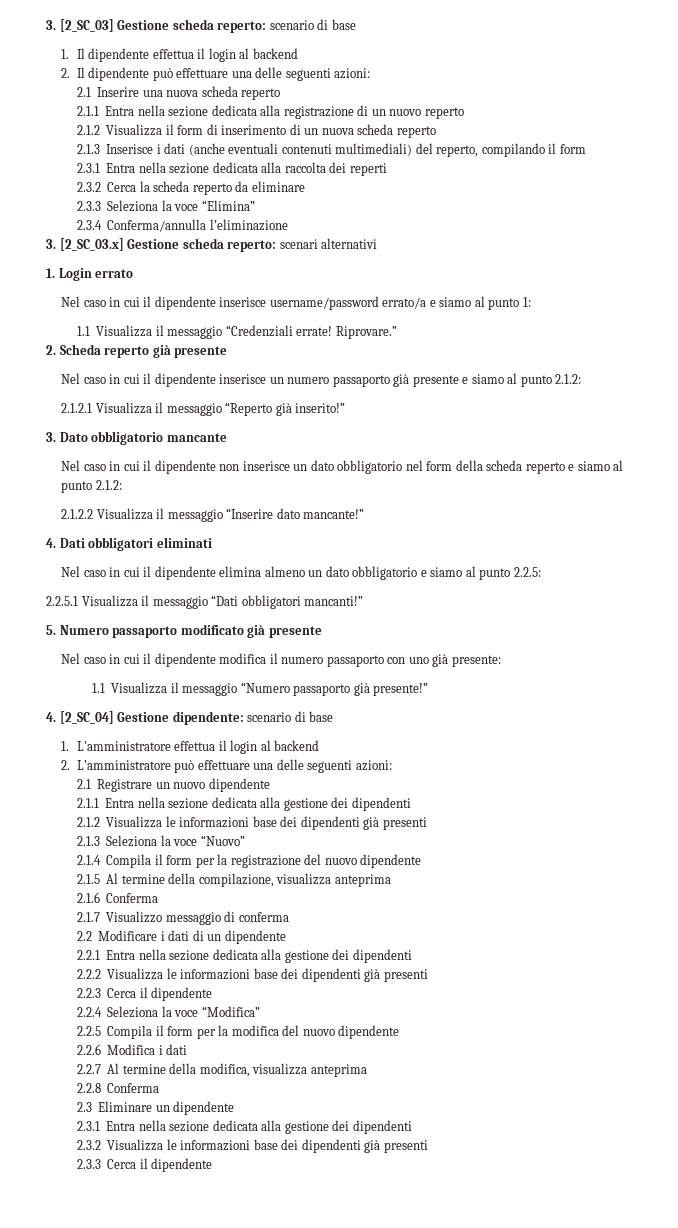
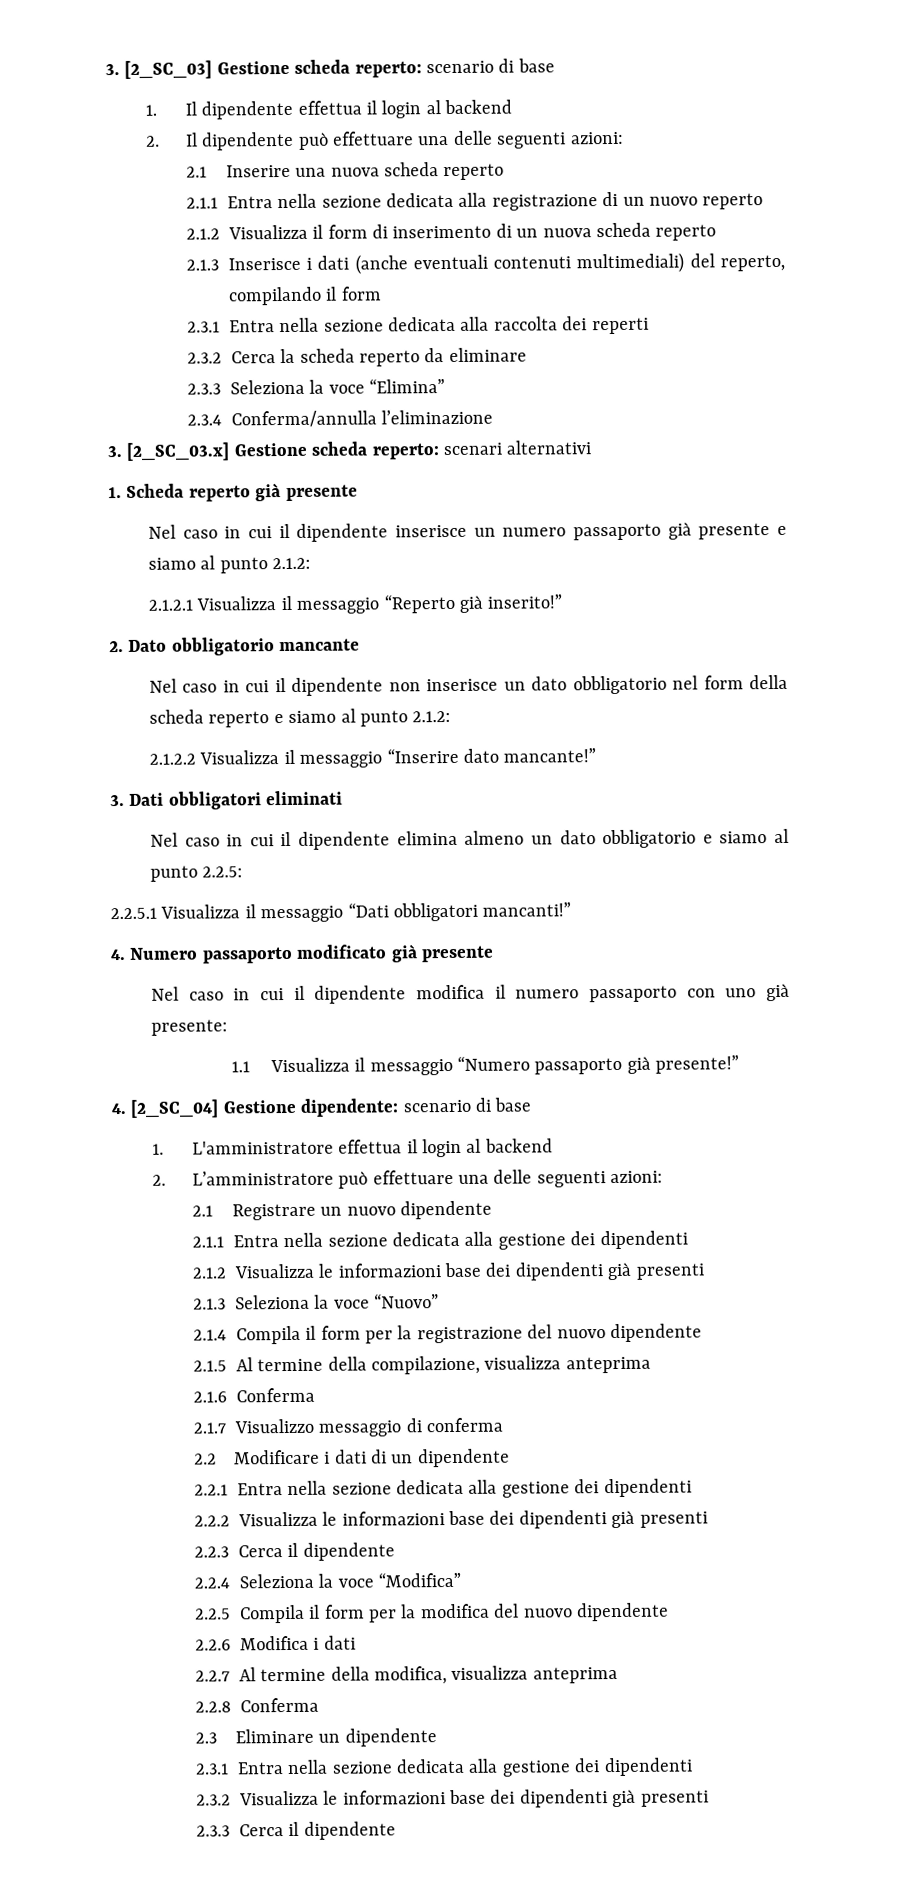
- 1. Login errato
- Nel caso in cui il dipendente inserisce username/password errato/a e siamo al punto 1:
- 1.1 Visualizza il messaggio “Credenziali errate! Riprovare.”
- 2. Scheda reperto già presente
+ 1. Scheda reperto già presente
- 3. Dato obbligatorio mancante
+ 2. Dato obbligatorio mancante
- 4. Dati obbligatori eliminati
+ 3. Dati obbligatori eliminati
- 5. Numero passaporto modificato già presente
+ 4. Numero passaporto modificato già presente

